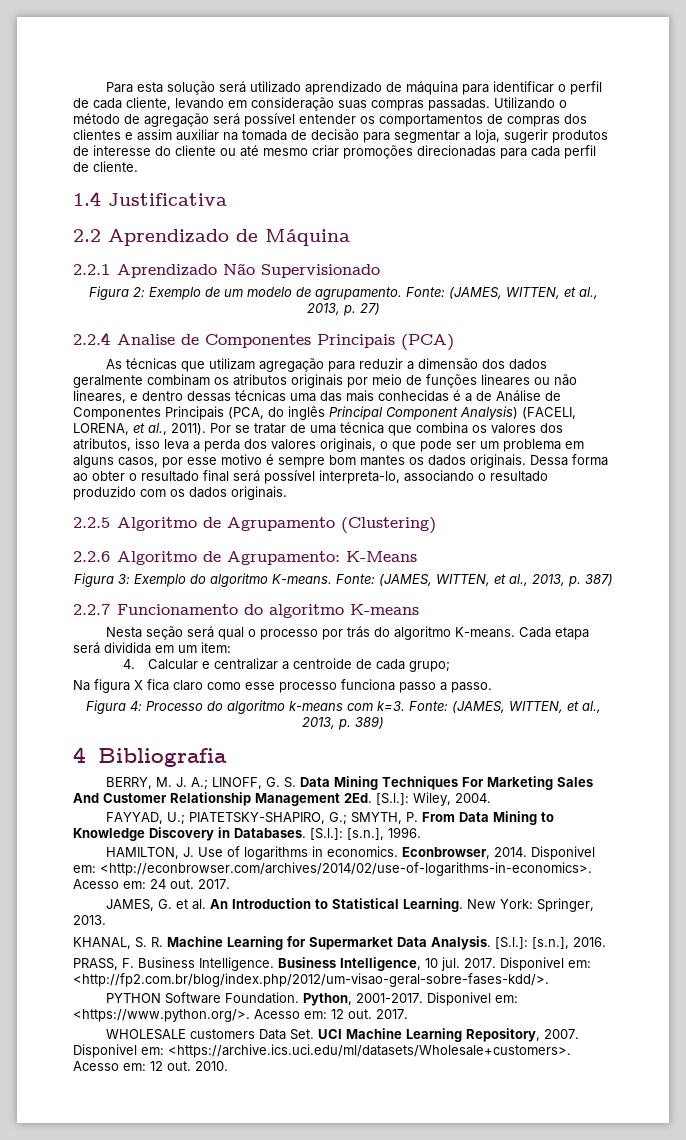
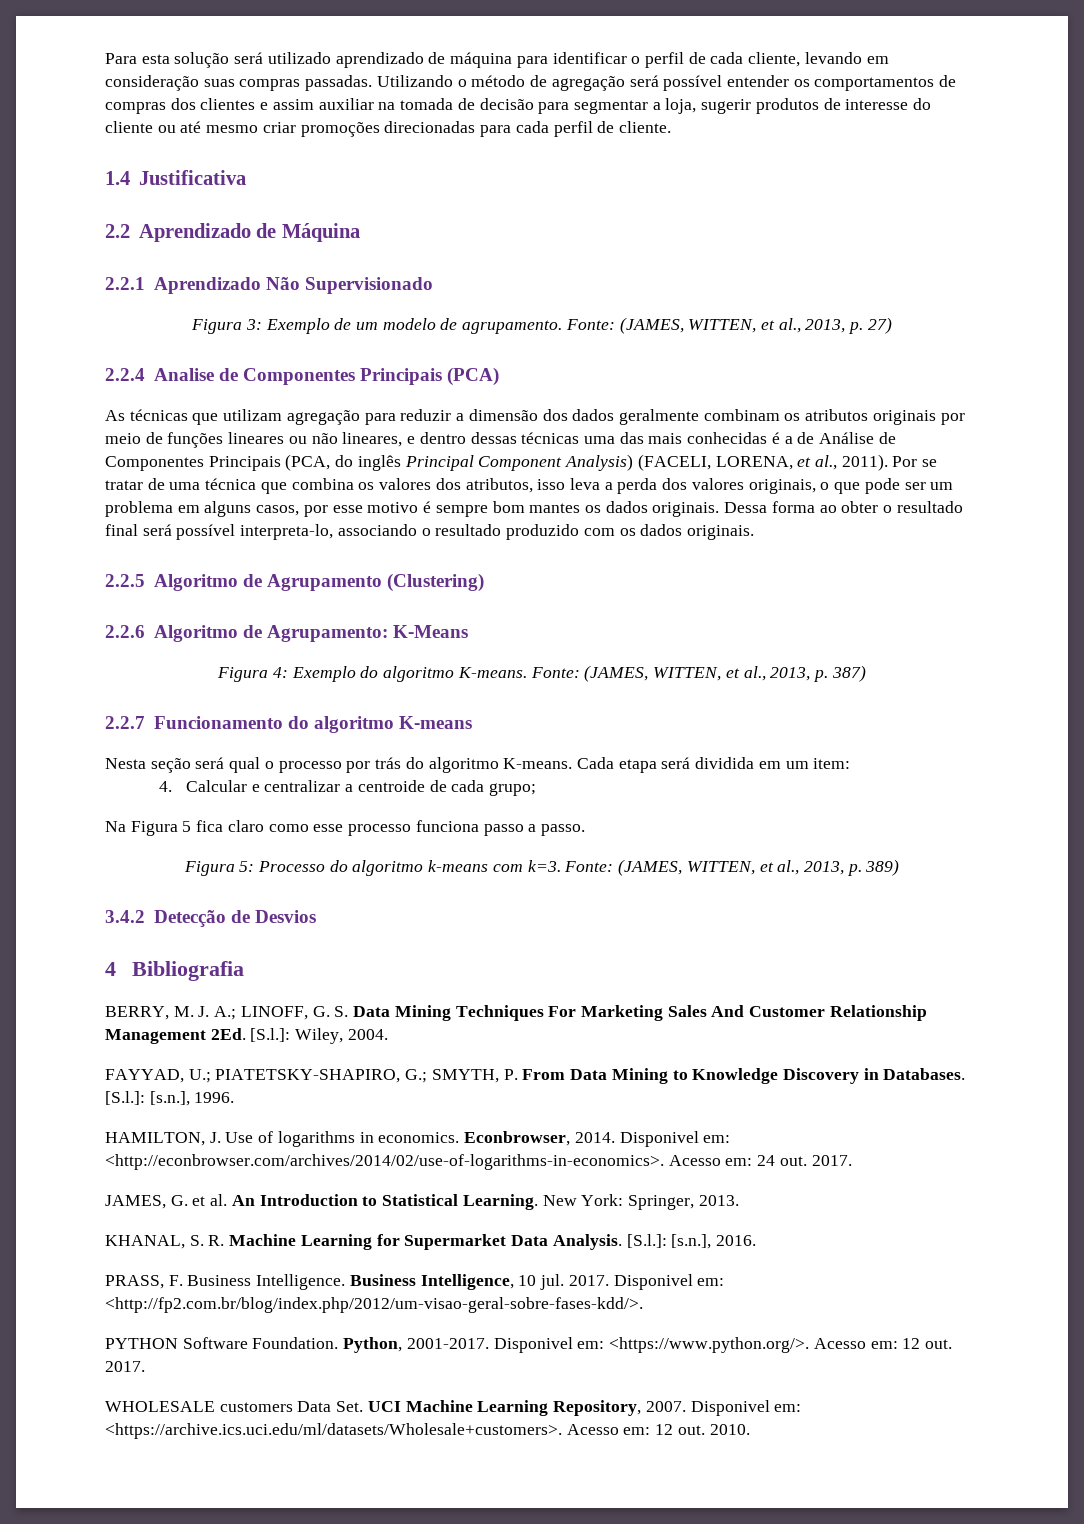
- Figura 2: Exemplo de um modelo de agrupamento.
+ Figura 3: Exemplo de um modelo de agrupamento.
- Figura 3: Exemplo do algoritmo K-means.
+ Figura 4: Exemplo do algoritmo K-means.
- Na figura X fica claro como esse processo funciona passo a passo.
+ Na Figura 5 fica claro como esse processo funciona passo a passo.
- Figura 4: Processo do algoritmo k-means com k=3.
+ Figura 5: Processo do algoritmo k-means com k=3.
+ 3.4.2 Detecção de Desvios

